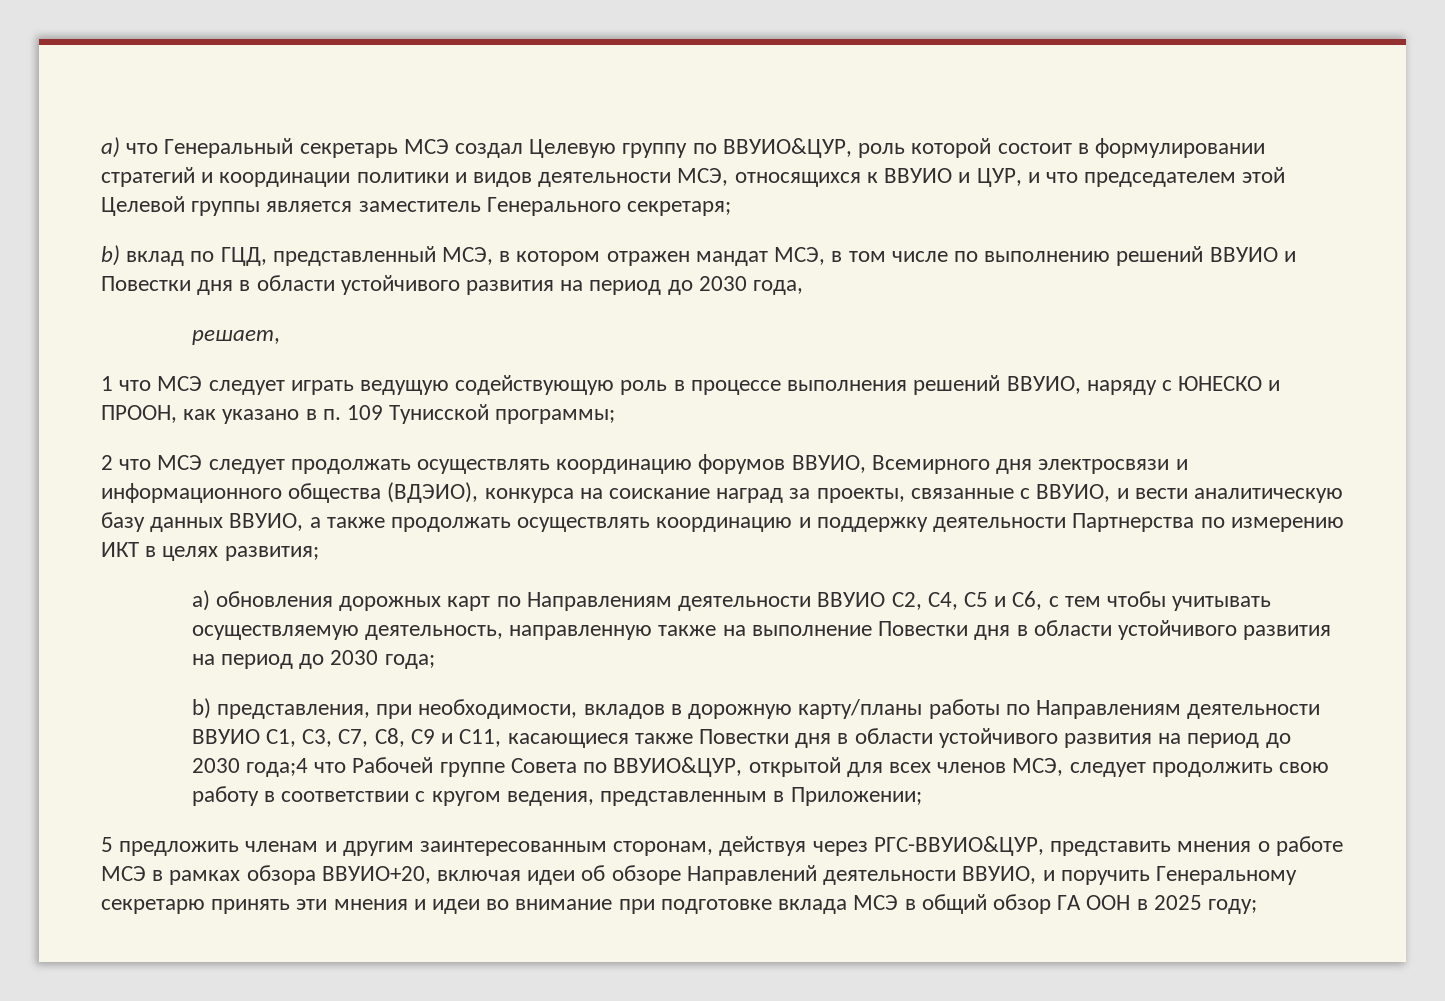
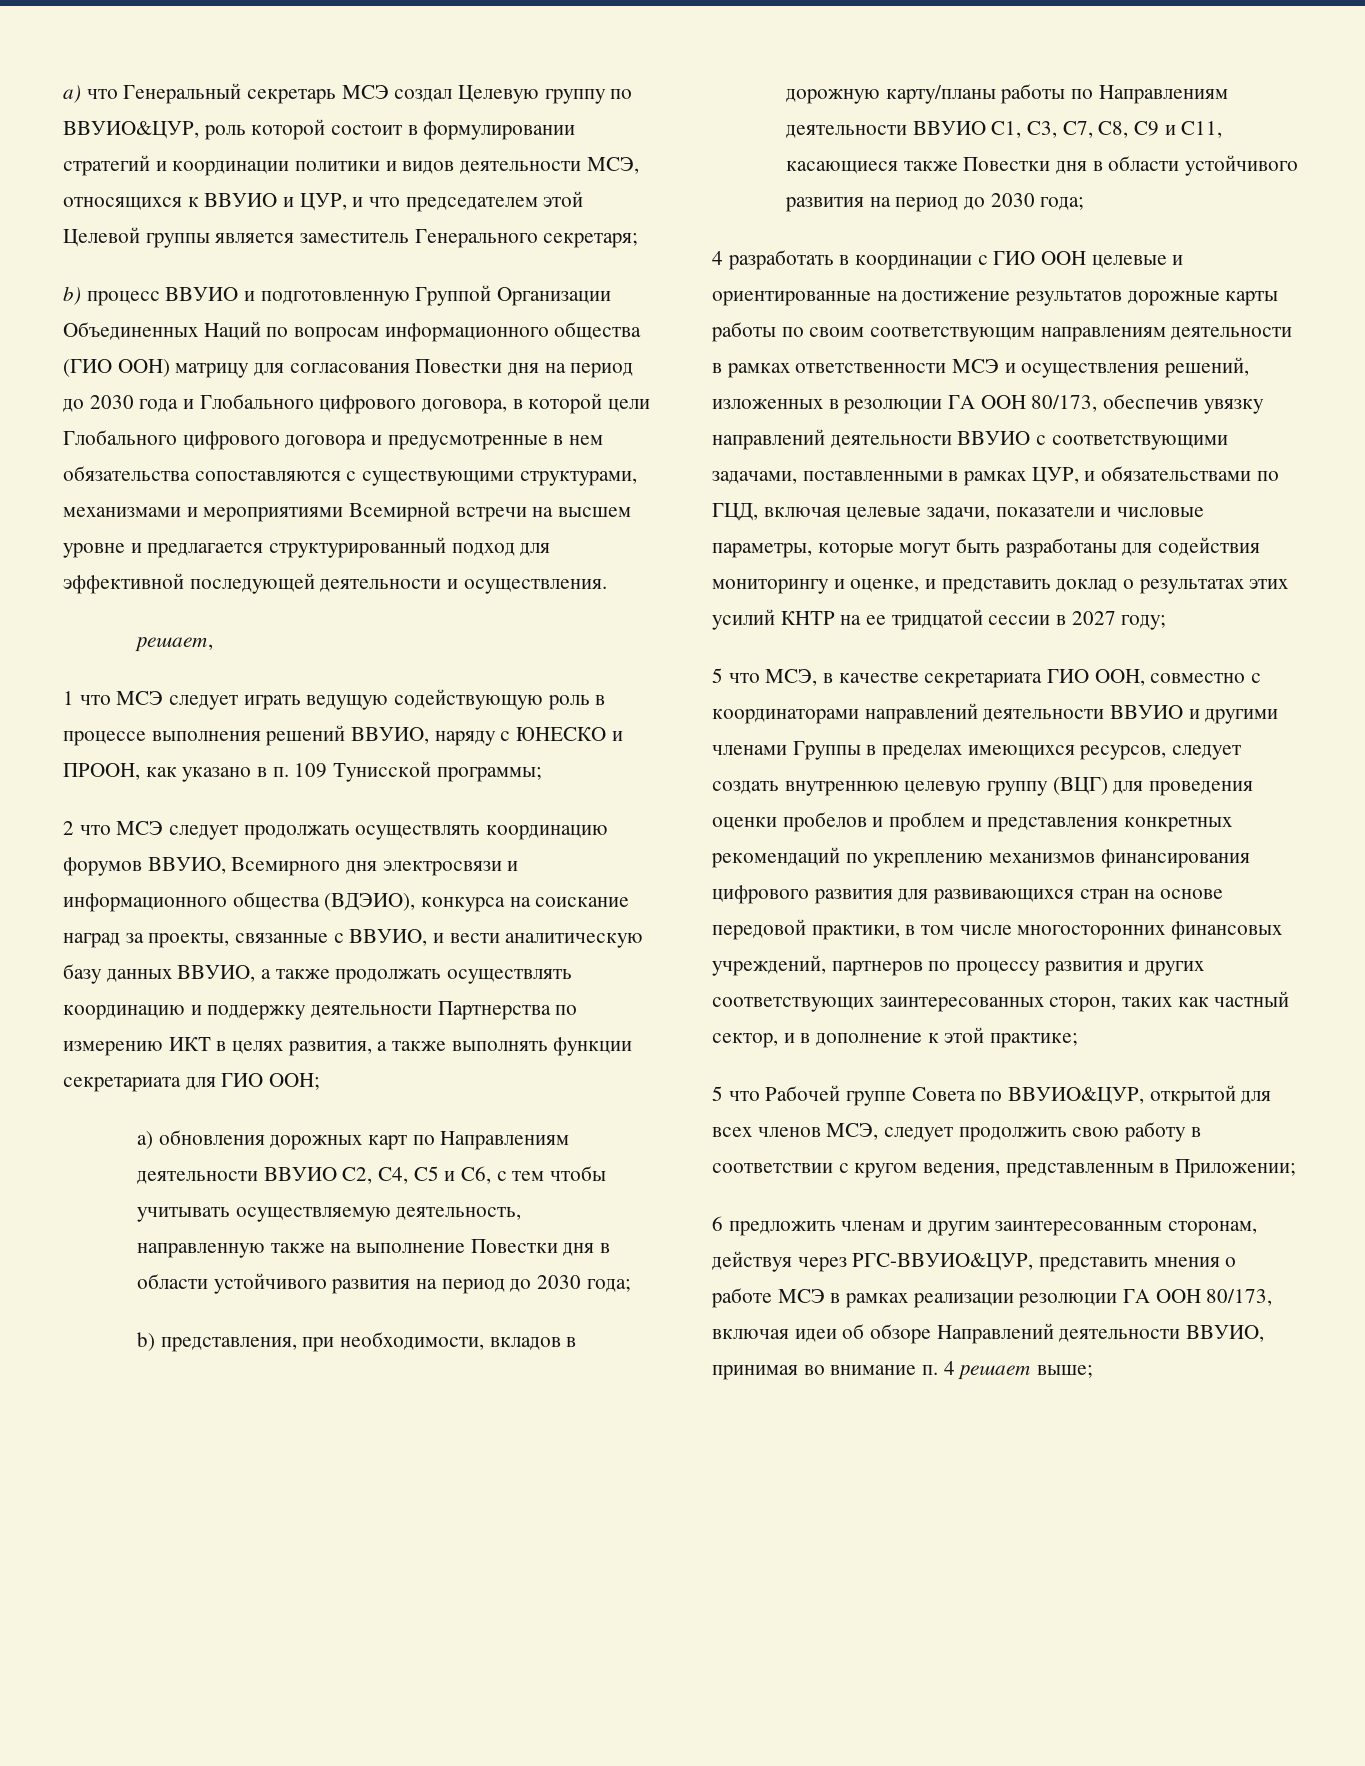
- b) вклад по ГЦД, представленный МСЭ, в котором отражен мандат МСЭ, в том числе по выполнению решений ВВУИО и Повестки дня в области устойчивого развития на период до 2030 года,
+ b) процесс ВВУИО и подготовленную Группой Организации Объединенных Наций по вопросам информационного общества (ГИО ООН) матрицу для согласования Повестки дня на период до 2030 года и Глобального цифрового договора, в которой цели Глобального цифрового договора и предусмотренные в нем обязательства сопоставляются с существующими структурами, механизмами и мероприятиями Всемирной встречи на высшем уровне и предлагается структурированный подход для эффективной последующей деятельности и осуществления.
- 2 что МСЭ следует продолжать осуществлять координацию форумов ВВУИО, Всемирного дня электросвязи и информационного общества (ВДЭИО), конкурса на соискание наград за проекты, связанные с ВВУИО, и вести аналитическую базу данных ВВУИО, а также продолжать осуществлять координацию и поддержку деятельности Партнерства по измерению ИКТ в целях развития;
+ 2 что МСЭ следует продолжать осуществлять координацию форумов ВВУИО, Всемирного дня электросвязи и информационного общества (ВДЭИО), конкурса на соискание наград за проекты, связанные с ВВУИО, и вести аналитическую базу данных ВВУИО, а также продолжать осуществлять координацию и поддержку деятельности Партнерства по измерению ИКТ в целях развития, а также выполнять функции секретариата для ГИО ООН;
- b) представления, при необходимости, вкладов в дорожную карту/планы работы по Направлениям деятельности ВВУИО C1, C3, C7, C8, C9 и C11, касающиеся также Повестки дня в области устойчивого развития на период до 2030 года;4 что Рабочей группе Совета по ВВУИО&ЦУР, открытой для всех членов МСЭ, следует продолжить свою работу в соответствии с кругом ведения, представленным в Приложении;
+ b) представления, при необходимости, вкладов в дорожную карту/планы работы по Направлениям деятельности ВВУИО C1, C3, C7, C8, C9 и C11, касающиеся также Повестки дня в области устойчивого развития на период до 2030 года;
+ 4 разработать в координации с ГИО ООН целевые и ориентированные на достижение результатов дорожные карты работы по своим соответствующим направлениям деятельности в рамках ответственности МСЭ и осуществления решений, изложенных в резолюции ГА ООН 80/173, обеспечив увязку направлений деятельности ВВУИО с соответствующими задачами, поставленными в рамках ЦУР, и обязательствами по ГЦД, включая целевые задачи, показатели и числовые параметры, которые могут быть разработаны для содействия мониторингу и оценке, и представить доклад о результатах этих усилий КНТР на ее тридцатой сессии в 2027 году;
+ 5 что МСЭ, в качестве секретариата ГИО ООН, совместно с координаторами направлений деятельности ВВУИО и другими членами Группы в пределах имеющихся ресурсов, следует создать внутреннюю целевую группу (ВЦГ) для проведения оценки пробелов и проблем и представления конкретных рекомендаций по укреплению механизмов финансирования цифрового развития для развивающихся стран на основе передовой практики, в том числе многосторонних финансовых учреждений, партнеров по процессу развития и других соответствующих заинтересованных сторон, таких как частный сектор, и в дополнение к этой практике;
+ 5 что Рабочей группе Совета по ВВУИО&ЦУР, открытой для всех членов МСЭ, следует продолжить свою работу в соответствии с кругом ведения, представленным в Приложении;
- 5 предложить членам и другим заинтересованным сторонам, действуя через РГС-ВВУИО&ЦУР, представить мнения о работе МСЭ в рамках обзора ВВУИО+20, включая идеи об обзоре Направлений деятельности ВВУИО, и поручить Генеральному секретарю принять эти мнения и идеи во внимание при подготовке вклада МСЭ в общий обзор ГА ООН в 2025 году;
+ 6 предложить членам и другим заинтересованным сторонам, действуя через РГС-ВВУИО&ЦУР, представить мнения о работе МСЭ в рамках реализации резолюции ГА ООН 80/173, включая идеи об обзоре Направлений деятельности ВВУИО, принимая во внимание п. 4 решает выше;

